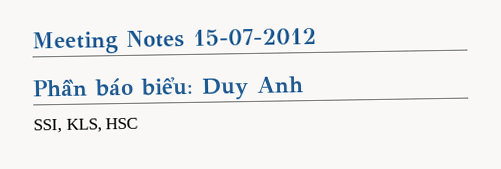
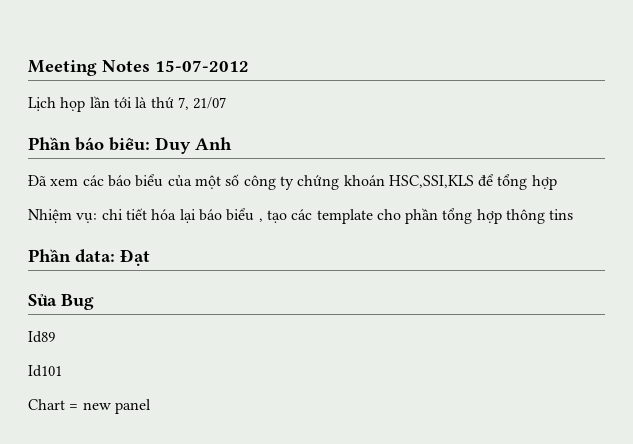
+ Lịch họp lần tới là thứ 7, 21/07
- SSI, KLS, HSC
+ Đã xem các báo biểu của một số công ty chứng khoán HSC,SSI,KLS để tổng hợp
+ Nhiệm vụ: chi tiết hóa lại báo biểu , tạo các template cho phần tổng hợp thông tins
+ Phần data: Đạt
+ Sửa Bug
+ Id89
+ Id101
+ Chart = new panel

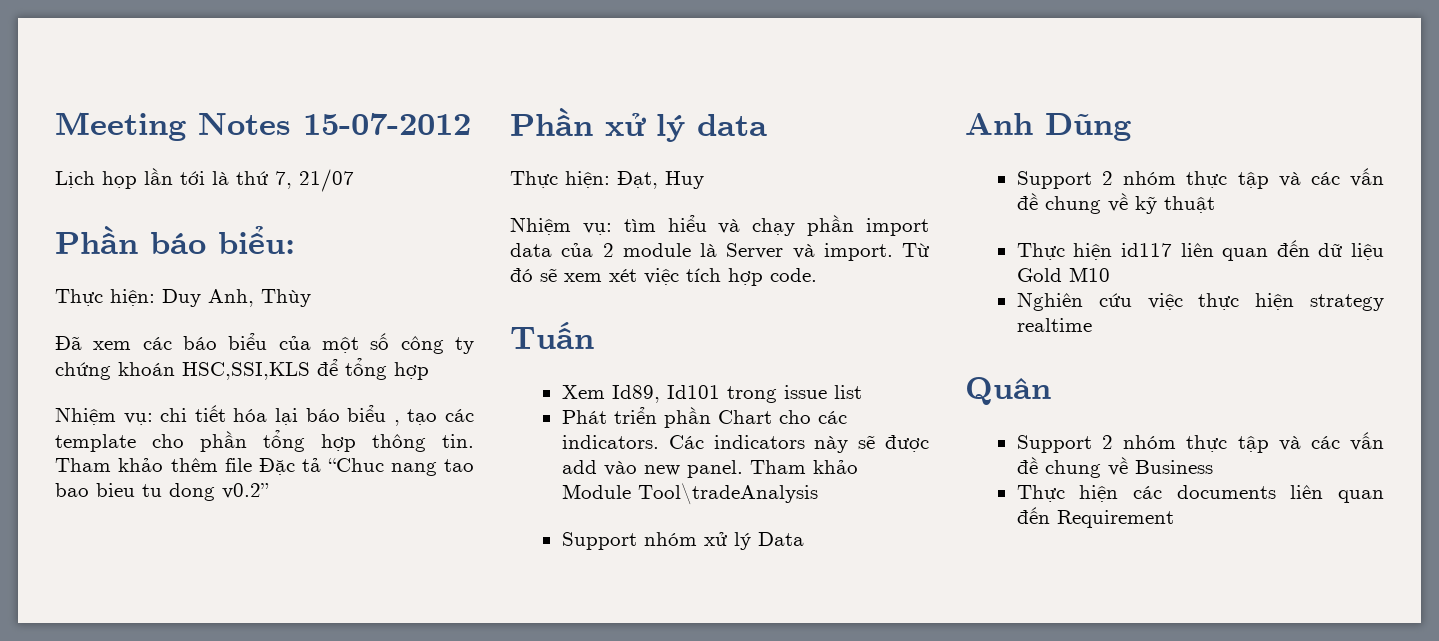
- Phần báo biểu: Duy Anh
+ Phần báo biểu:
+ Thực hiện: Duy Anh, Thùy
- Nhiệm vụ: chi tiết hóa lại báo biểu , tạo các template cho phần tổng hợp thông tins
- Phần data: Đạt
- Sửa Bug
- Id89
- Id101
- Chart = new panel
+ Nhiệm vụ: chi tiết hóa lại báo biểu , tạo các template cho phần tổng hợp thông tin. Tham khảo thêm file Đặc tả “Chuc nang tao bao bieu tu dong v0.2”
+ Phần xử lý data
+ Thực hiện: Đạt, Huy
+ Nhiệm vụ: tìm hiểu và chạy phần import data của 2 module là Server và import. Từ đó sẽ xem xét việc tích hợp code.
+ Tuấn
+ Xem Id89, Id101 trong issue list
+ Phát triển phần Chart cho các indicators. Các indicators này sẽ được add vào new panel. Tham khảo Module Tool\tradeAnalysis
+ Support nhóm xử lý Data
+ Anh Dũng
+ Support 2 nhóm thực tập và các vấn đề chung về kỹ thuật
+ Thực hiện id117 liên quan đến dữ liệu Gold M10
+ Nghiên cứu việc thực hiện strategy realtime
+ Quân
+ Support 2 nhóm thực tập và các vấn đề chung về Business
+ Thực hiện các documents liên quan đến Requirement

